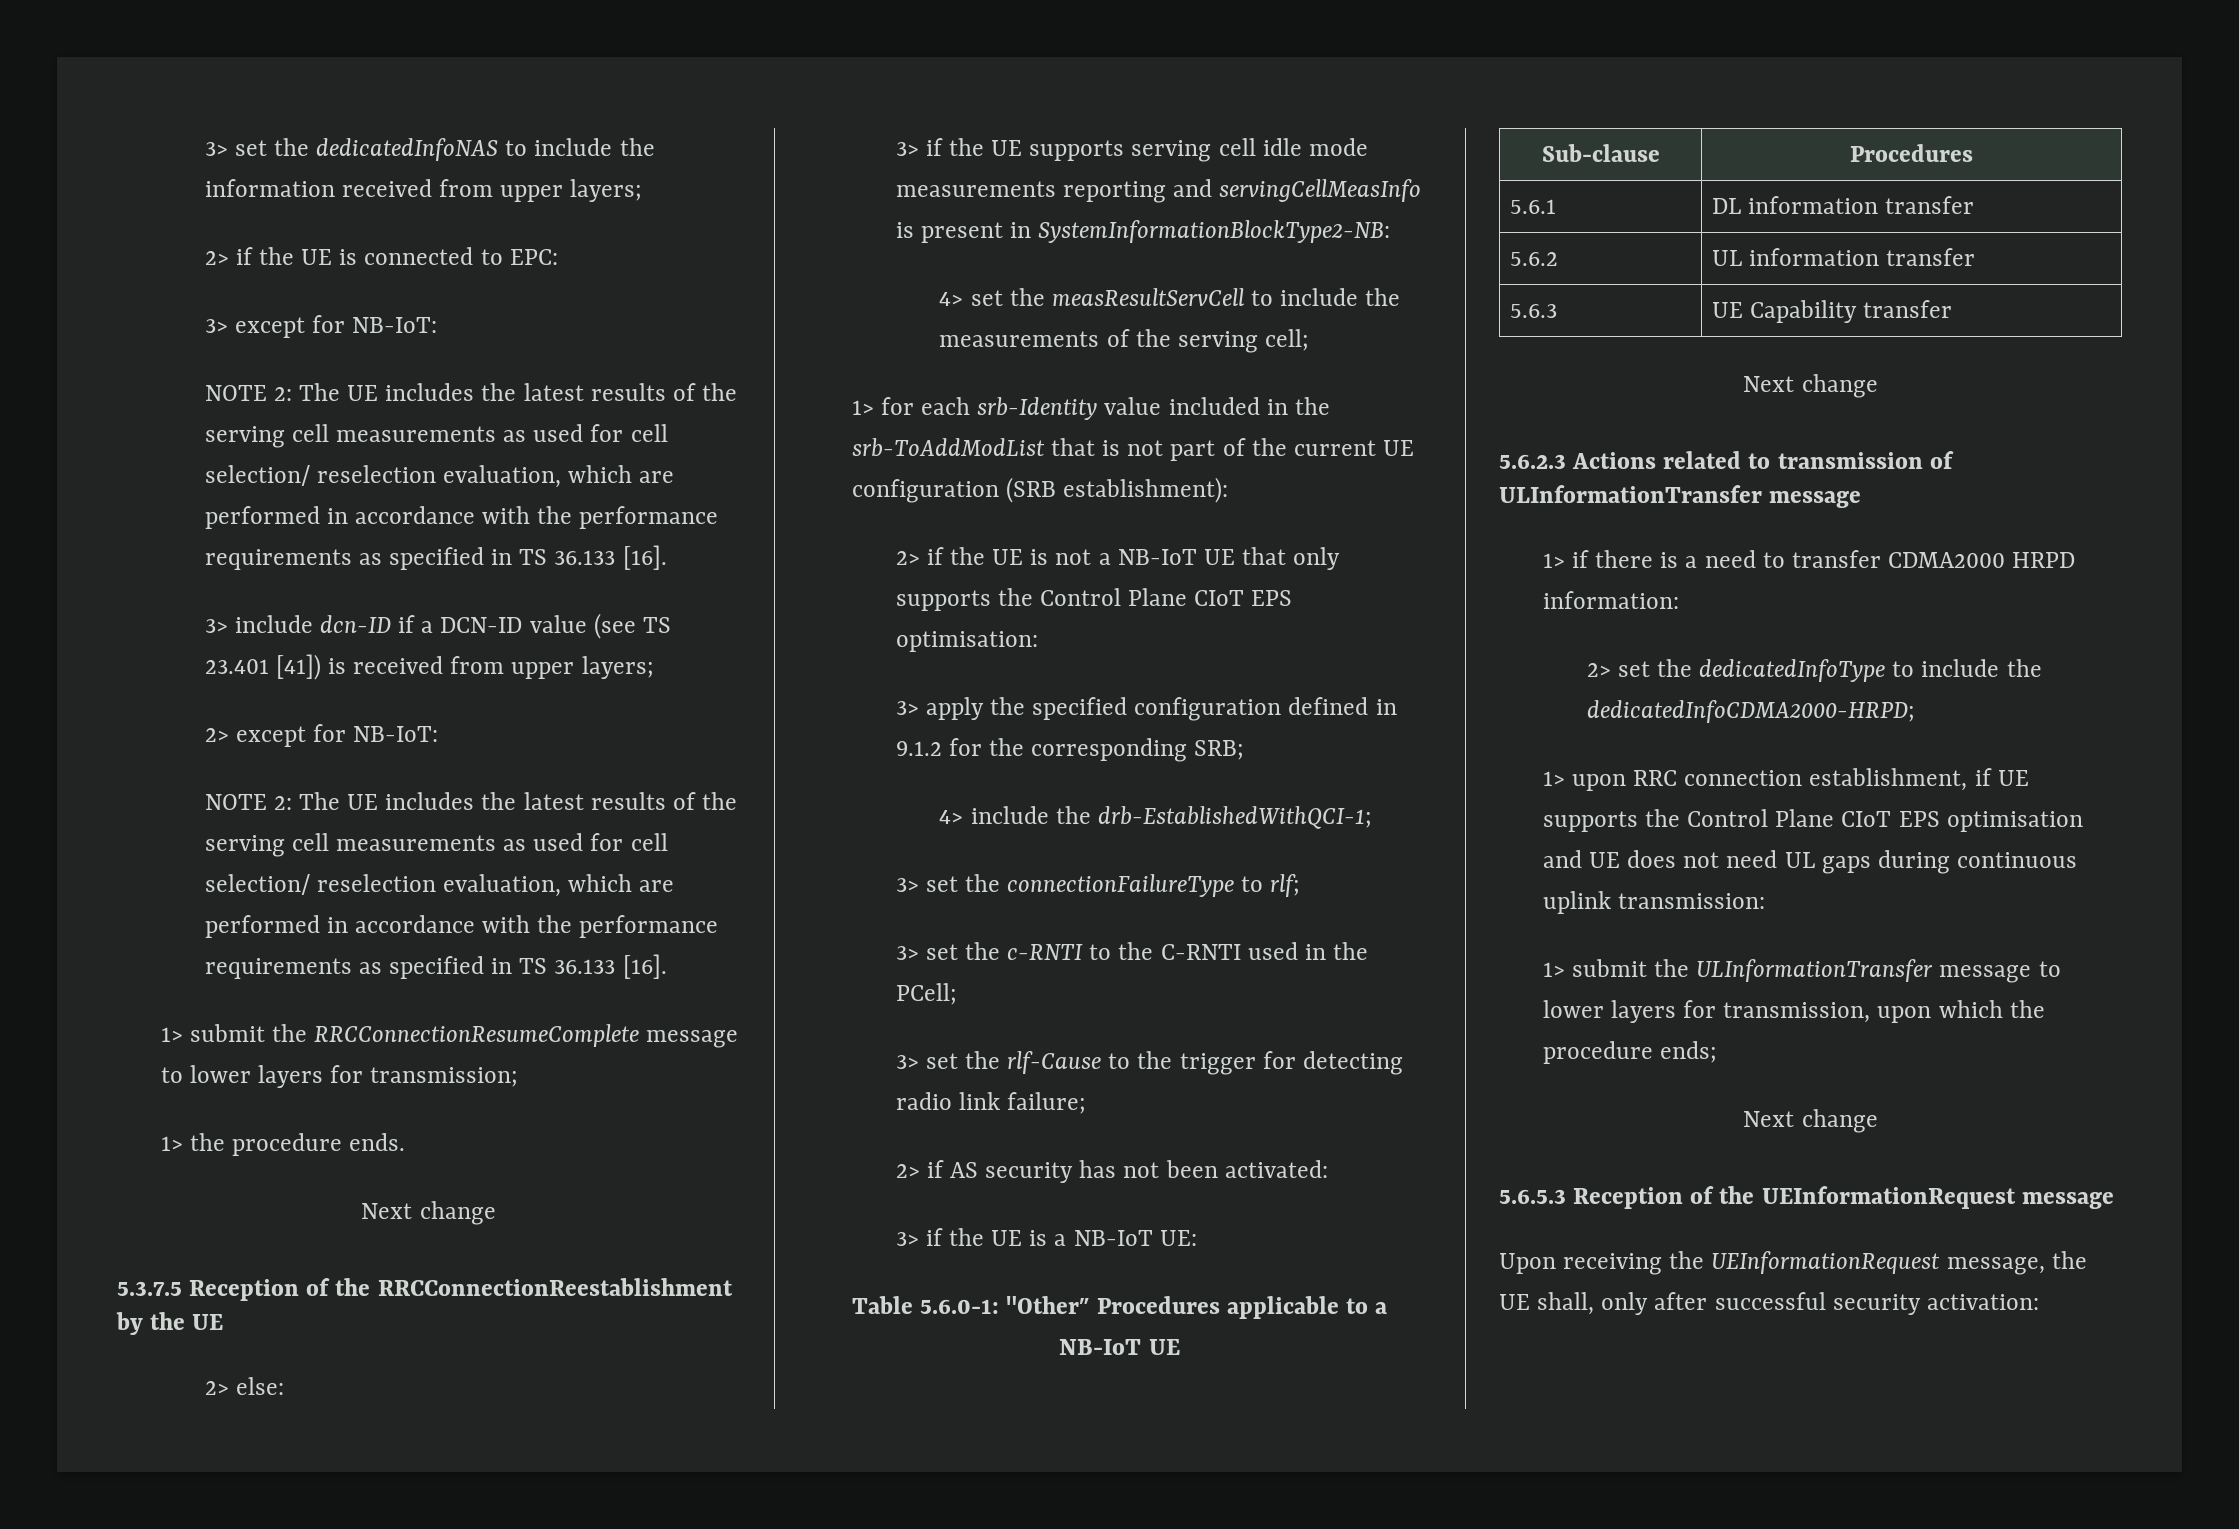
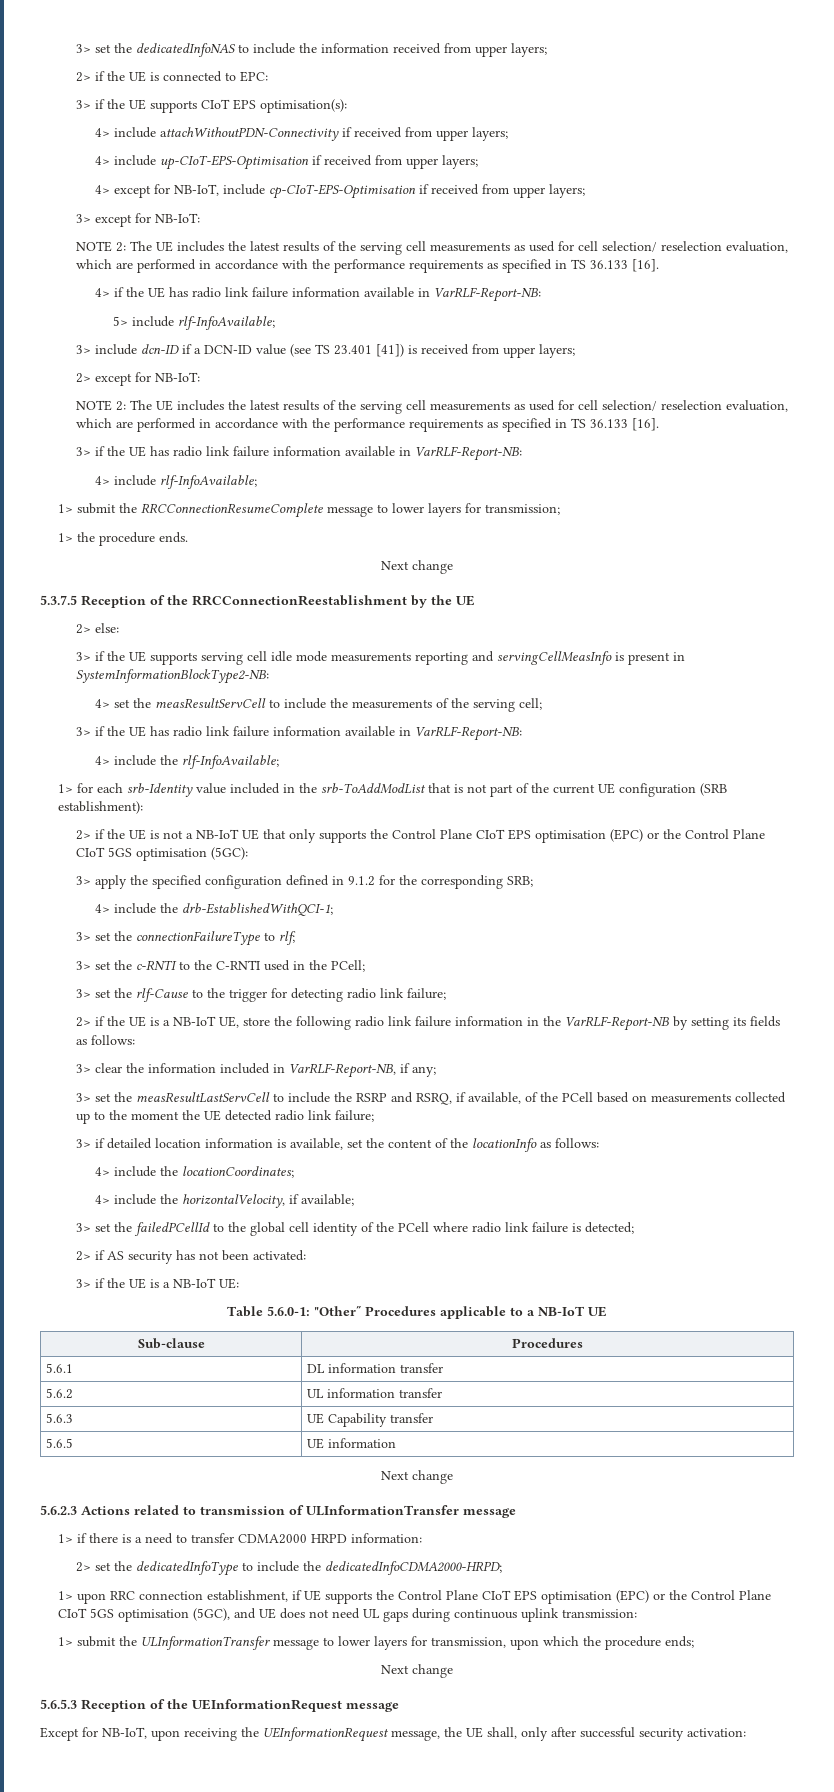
+ 3> if the UE supports CIoT EPS optimisation(s):
+ 4> include attachWithoutPDN-Connectivity if received from upper layers;
+ 4> include up-CIoT-EPS-Optimisation if received from upper layers;
+ 4> except for NB-IoT, include cp-CIoT-EPS-Optimisation if received from upper layers;
+ 4> if the UE has radio link failure information available in VarRLF-Report-NB:
+ 5> include rlf-InfoAvailable;
  2> except for NB-IoT:
  NOTE 2: The UE includes the latest results of the serving cell measurements as used for cell selection/ reselection evaluation, which are performed in accordance with the performance requirements as specified in TS 36.133 [16].
+ 3> if the UE has radio link failure information available in VarRLF-Report-NB:
+ 4> include rlf-InfoAvailable;
  4> set the measResultServCell to include the measurements of the serving cell;
+ 3> if the UE has radio link failure information available in VarRLF-Report-NB:
+ 4> include the rlf-InfoAvailable;
- 2> if the UE is not a NB-IoT UE that only supports the Control Plane CIoT EPS optimisation:
+ 2> if the UE is not a NB-IoT UE that only supports the Control Plane CIoT EPS optimisation (EPC) or the Control Plane CIoT 5GS optimisation (5GC):
+ 2> if the UE is a NB-IoT UE, store the following radio link failure information in the VarRLF-Report-NB by setting its fields as follows:
+ 3> clear the information included in VarRLF-Report-NB, if any;
+ 3> set the measResultLastServCell to include the RSRP and RSRQ, if available, of the PCell based on measurements collected up to the moment the UE detected radio link failure;
+ 3> if detailed location information is available, set the content of the locationInfo as follows:
+ 4> include the locationCoordinates;
+ 4> include the horizontalVelocity, if available;
+ 3> set the failedPCellId to the global cell identity of the PCell where radio link failure is detected;
+ 5.6.5 | UE information
- 1> upon RRC connection establishment, if UE supports the Control Plane CIoT EPS optimisation and UE does not need UL gaps during continuous uplink transmission:
+ 1> upon RRC connection establishment, if UE supports the Control Plane CIoT EPS optimisation (EPC) or the Control Plane CIoT 5GS optimisation (5GC), and UE does not need UL gaps during continuous uplink transmission:
- Upon receiving the UEInformationRequest message, the UE shall, only after successful security activation:
+ Except for NB-IoT, upon receiving the UEInformationRequest message, the UE shall, only after successful security activation:

